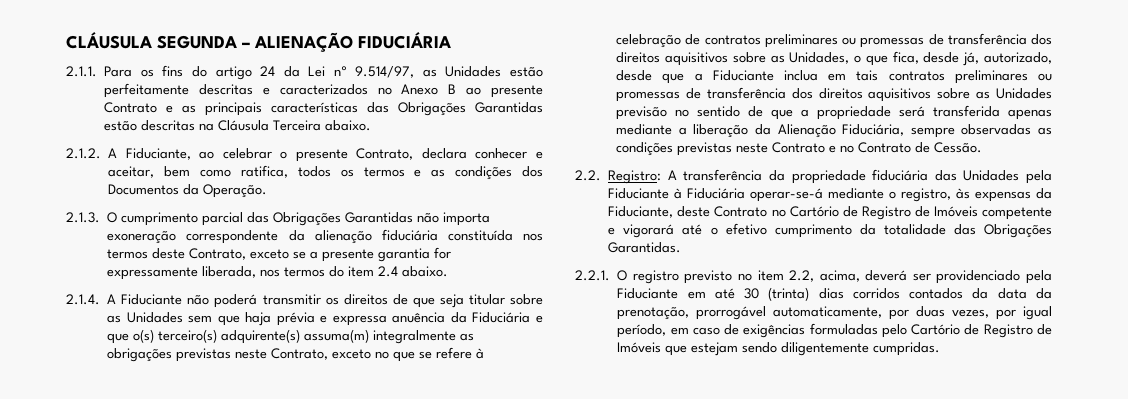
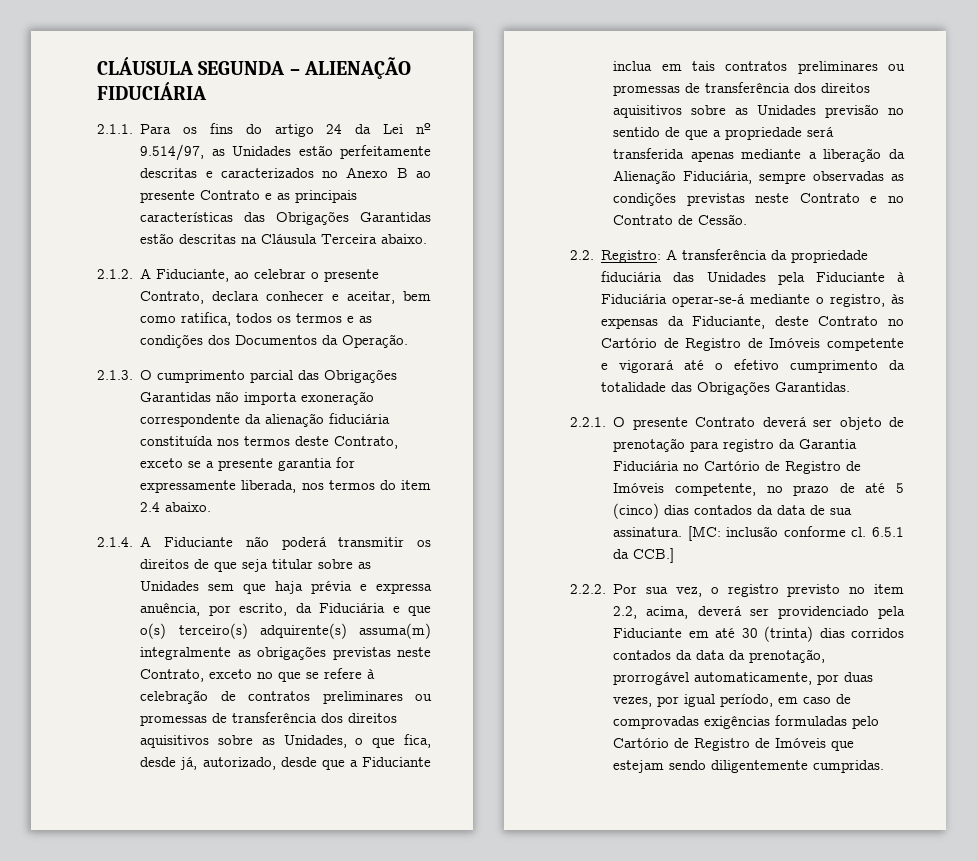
- 2.1.4. A Fiduciante não poderá transmitir os direitos de que seja titular sobre as Unidades sem que haja prévia e expressa anuência da Fiduciária e que o(s) terceiro(s) adquirente(s) assuma(m) integralmente as obrigações previstas neste Contrato, exceto no que se refere à celebração de contratos preliminares ou promessas de transferência dos direitos aquisitivos sobre as Unidades, o que fica, desde já, autorizado, desde que a Fiduciante inclua em tais contratos preliminares ou promessas de transferência dos direitos aquisitivos sobre as Unidades previsão no sentido de que a propriedade será transferida apenas mediante a liberação da Alienação Fiduciária, sempre observadas as condições previstas neste Contrato e no Contrato de Cessão.
+ 2.1.4. A Fiduciante não poderá transmitir os direitos de que seja titular sobre as Unidades sem que haja prévia e expressa anuência, por escrito, da Fiduciária e que o(s) terceiro(s) adquirente(s) assuma(m) integralmente as obrigações previstas neste Contrato, exceto no que se refere à celebração de contratos preliminares ou promessas de transferência dos direitos aquisitivos sobre as Unidades, o que fica, desde já, autorizado, desde que a Fiduciante inclua em tais contratos preliminares ou promessas de transferência dos direitos aquisitivos sobre as Unidades previsão no sentido de que a propriedade será transferida apenas mediante a liberação da Alienação Fiduciária, sempre observadas as condições previstas neste Contrato e no Contrato de Cessão.
- 2.2.1. O registro previsto no item 2.2, acima, deverá ser providenciado pela Fiduciante em até 30 (trinta) dias corridos contados da data da prenotação, prorrogável automaticamente, por duas vezes, por igual período, em caso de exigências formuladas pelo Cartório de Registro de Imóveis que estejam sendo diligentemente cumpridas.
+ 2.2.1. O presente Contrato deverá ser objeto de prenotação para registro da Garantia Fiduciária no Cartório de Registro de Imóveis competente, no prazo de até 5 (cinco) dias contados da data de sua assinatura. [MC: inclusão conforme cl. 6.5.1 da CCB.]
+ 2.2.2. Por sua vez, o registro previsto no item 2.2, acima, deverá ser providenciado pela Fiduciante em até 30 (trinta) dias corridos contados da data da prenotação, prorrogável automaticamente, por duas vezes, por igual período, em caso de comprovadas exigências formuladas pelo Cartório de Registro de Imóveis que estejam sendo diligentemente cumpridas.

